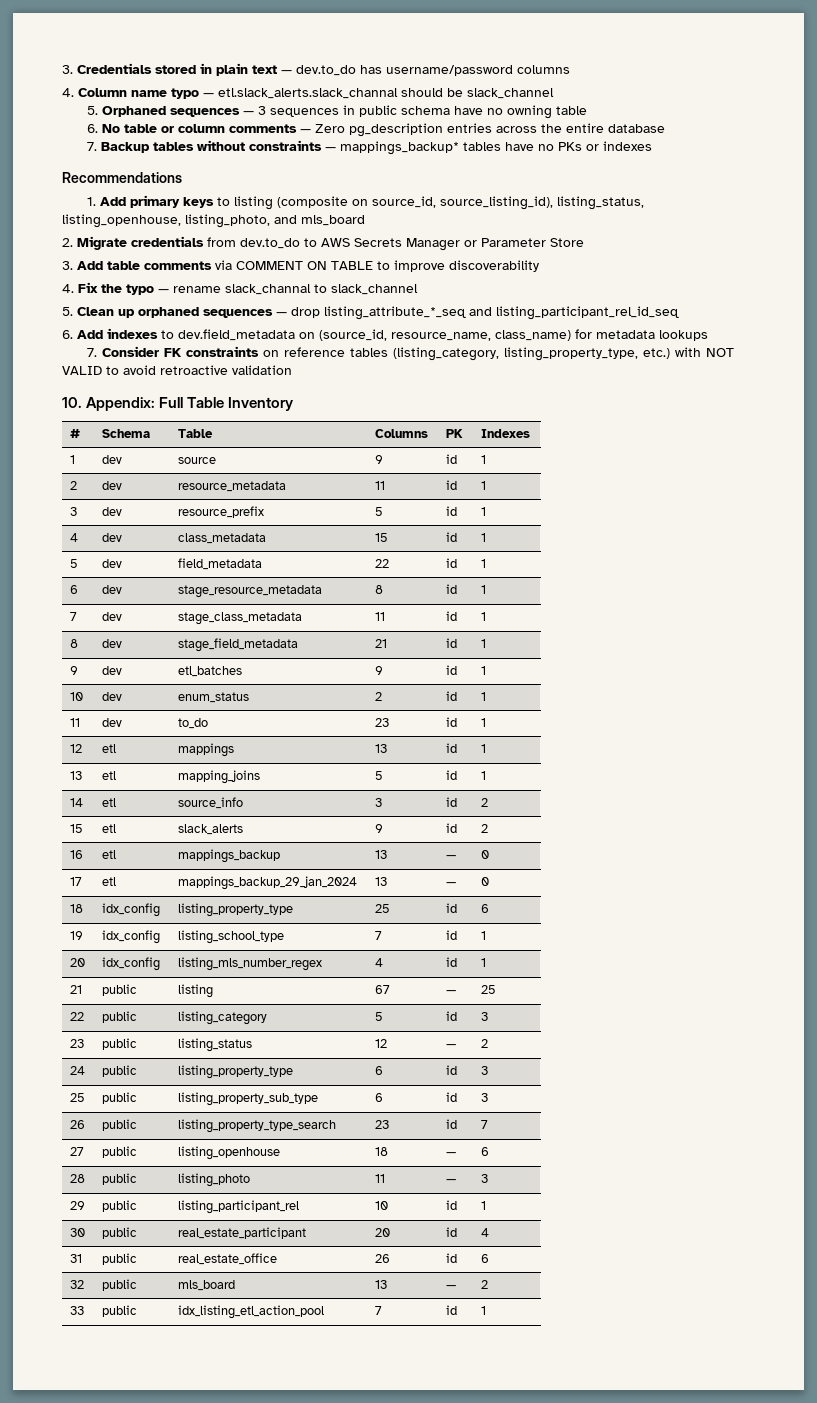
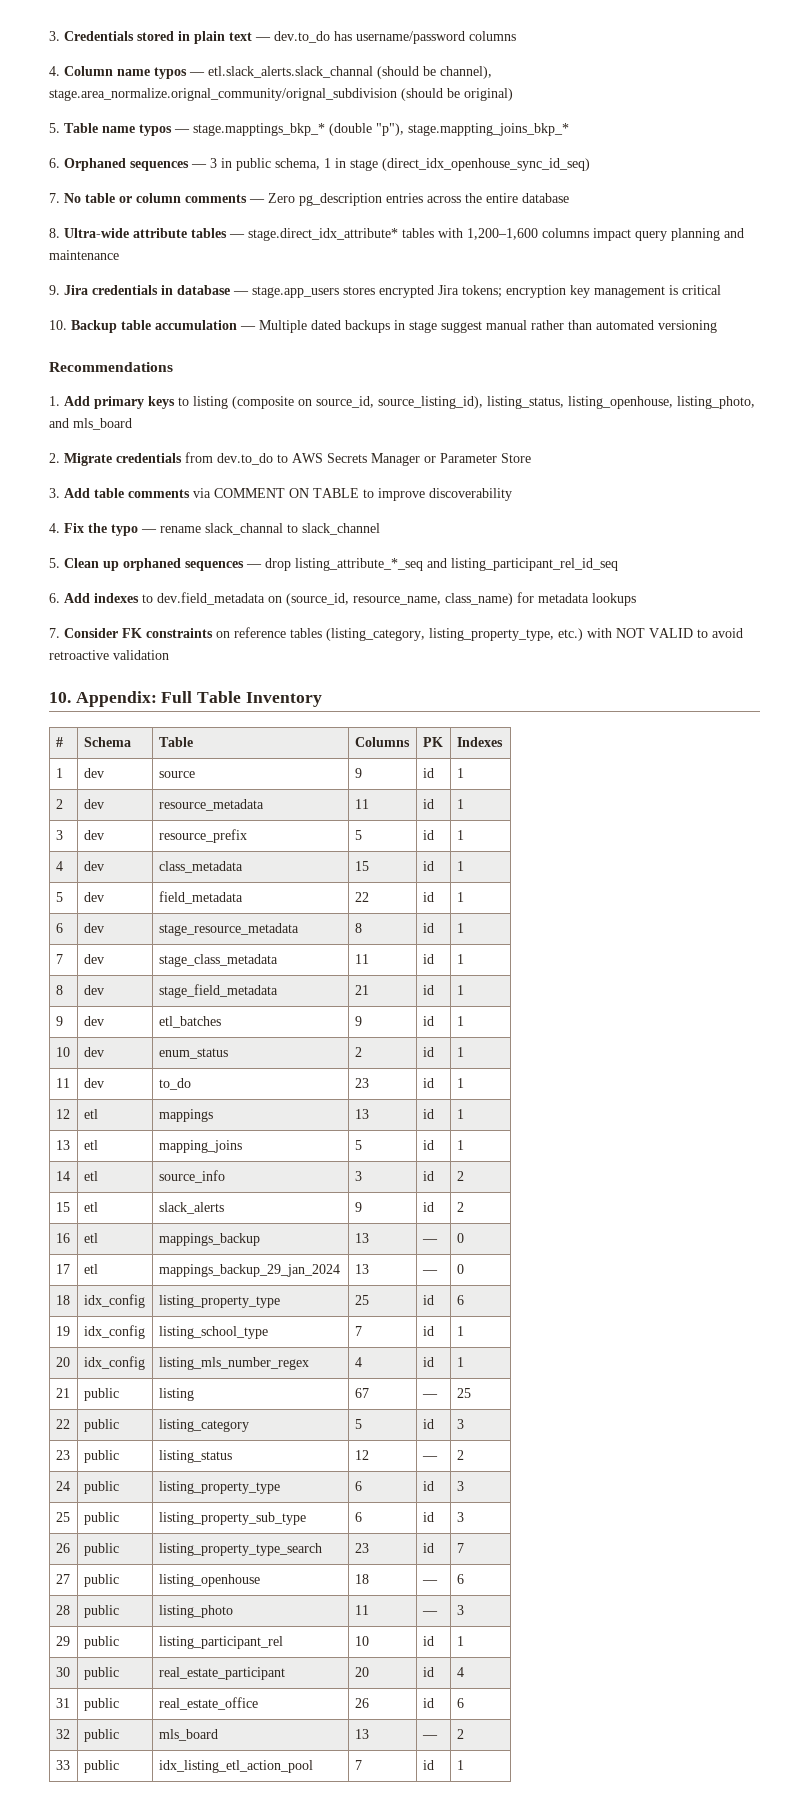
- 4. Column name typo — etl.slack_alerts.slack_channal should be slack_channel
- 5. Orphaned sequences — 3 sequences in public schema have no owning table
- 6. No table or column comments — Zero pg_description entries across the entire database
+ 4. Column name typos — etl.slack_alerts.slack_channal (should be channel), stage.area_normalize.orignal_community/orignal_subdivision (should be original)
+ 5. Table name typos — stage.mapptings_bkp_* (double "p"), stage.mappting_joins_bkp_*
+ 6. Orphaned sequences — 3 in public schema, 1 in stage (direct_idx_openhouse_sync_id_seq)
+ 7. No table or column comments — Zero pg_description entries across the entire database
- 7. Backup tables without constraints — mappings_backup* tables have no PKs or indexes
+ 8. Ultra-wide attribute tables — stage.direct_idx_attribute* tables with 1,200–1,600 columns impact query planning and maintenance
+ 9. Jira credentials in database — stage.app_users stores encrypted Jira tokens; encryption key management is critical
+ 10. Backup table accumulation — Multiple dated backups in stage suggest manual rather than automated versioning

